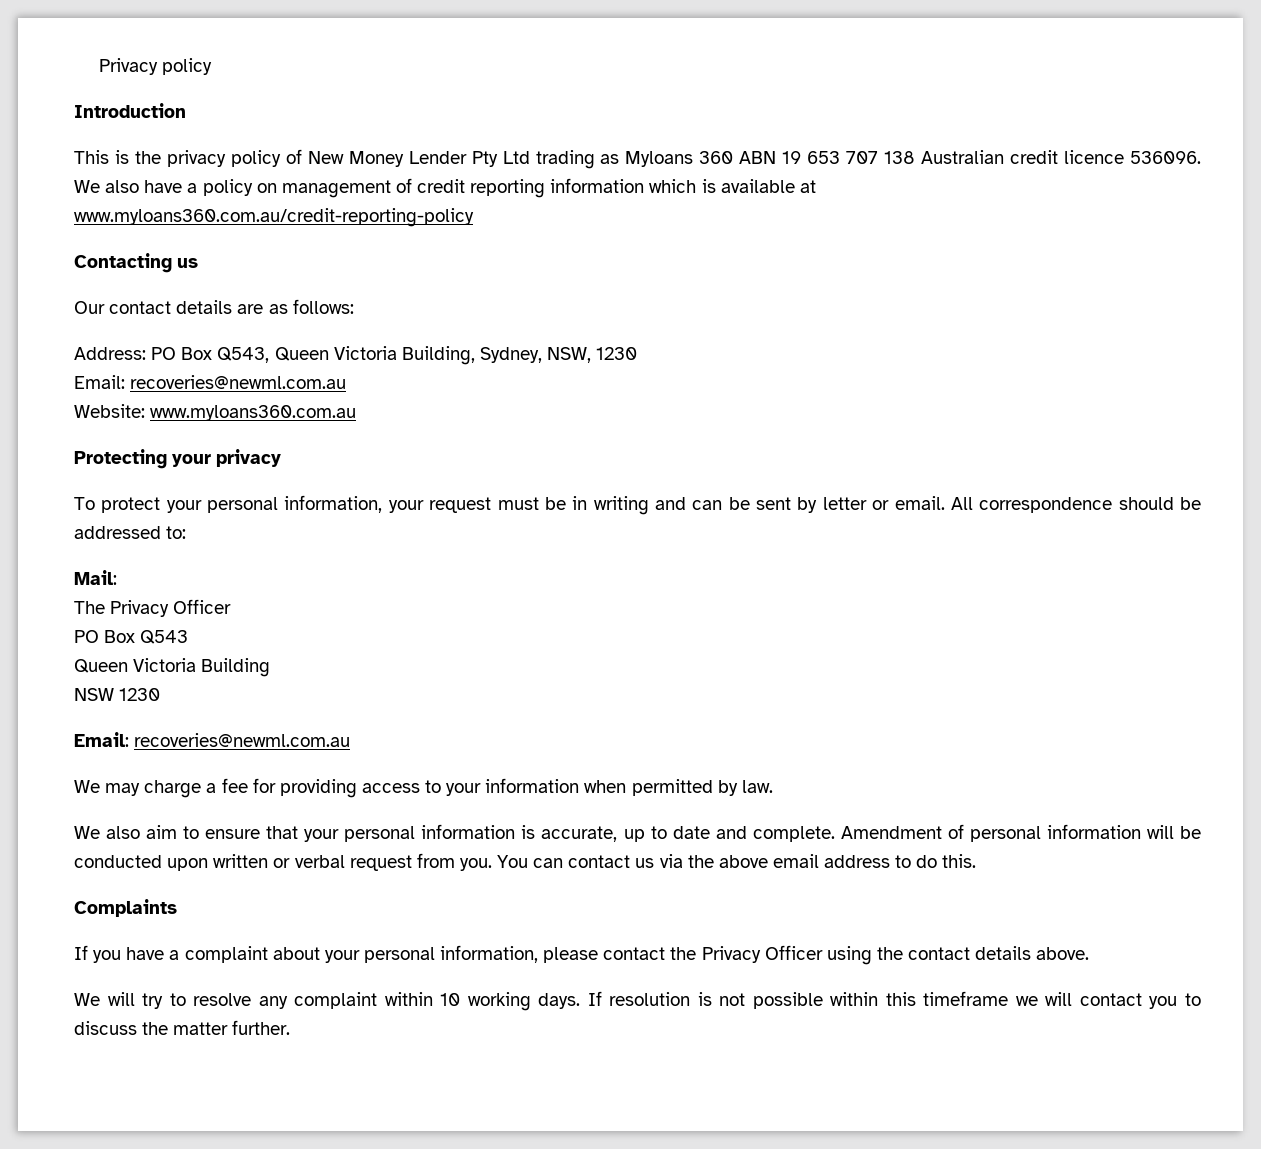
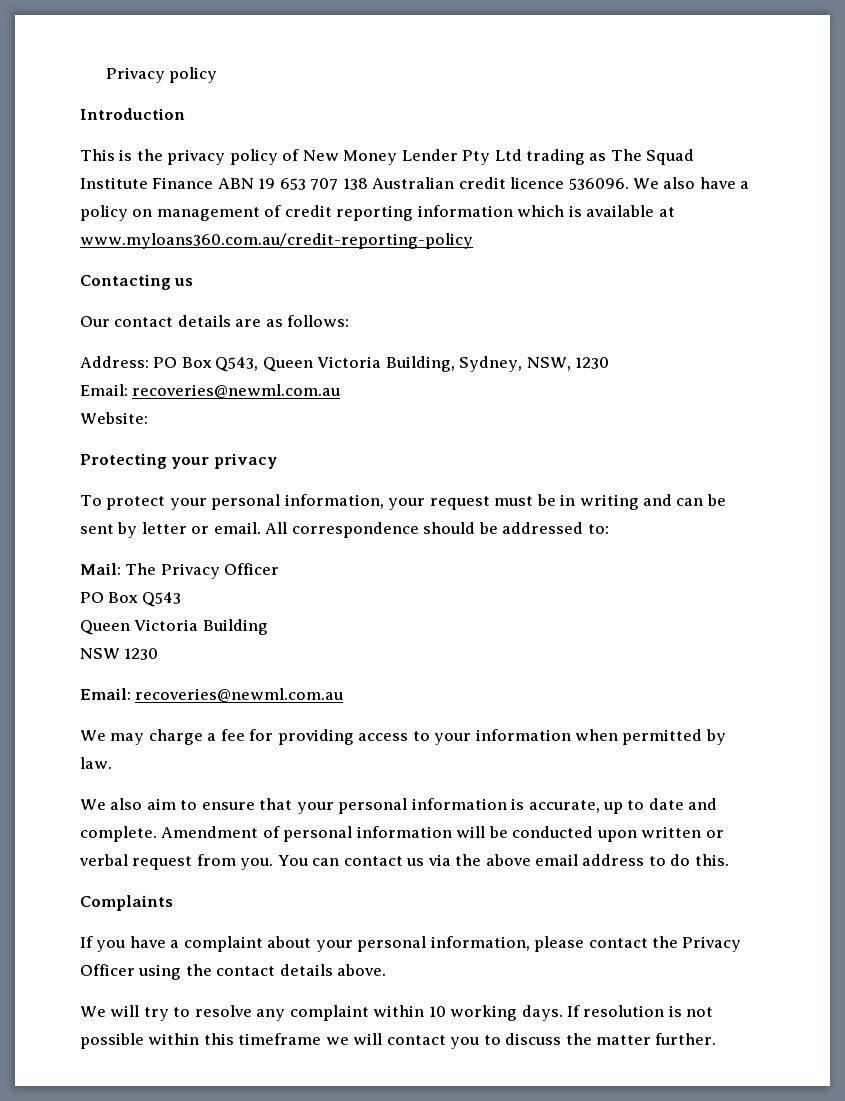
- This is the privacy policy of New Money Lender Pty Ltd trading as Myloans 360 ABN 19 653 707 138 Australian credit licence 536096.
+ This is the privacy policy of New Money Lender Pty Ltd trading as The Squad Institute Finance ABN 19 653 707 138 Australian credit licence 536096.
- Website: www.myloans360.com.au
+ Website:
- Mail:
- The Privacy Officer
+ Mail: The Privacy Officer

